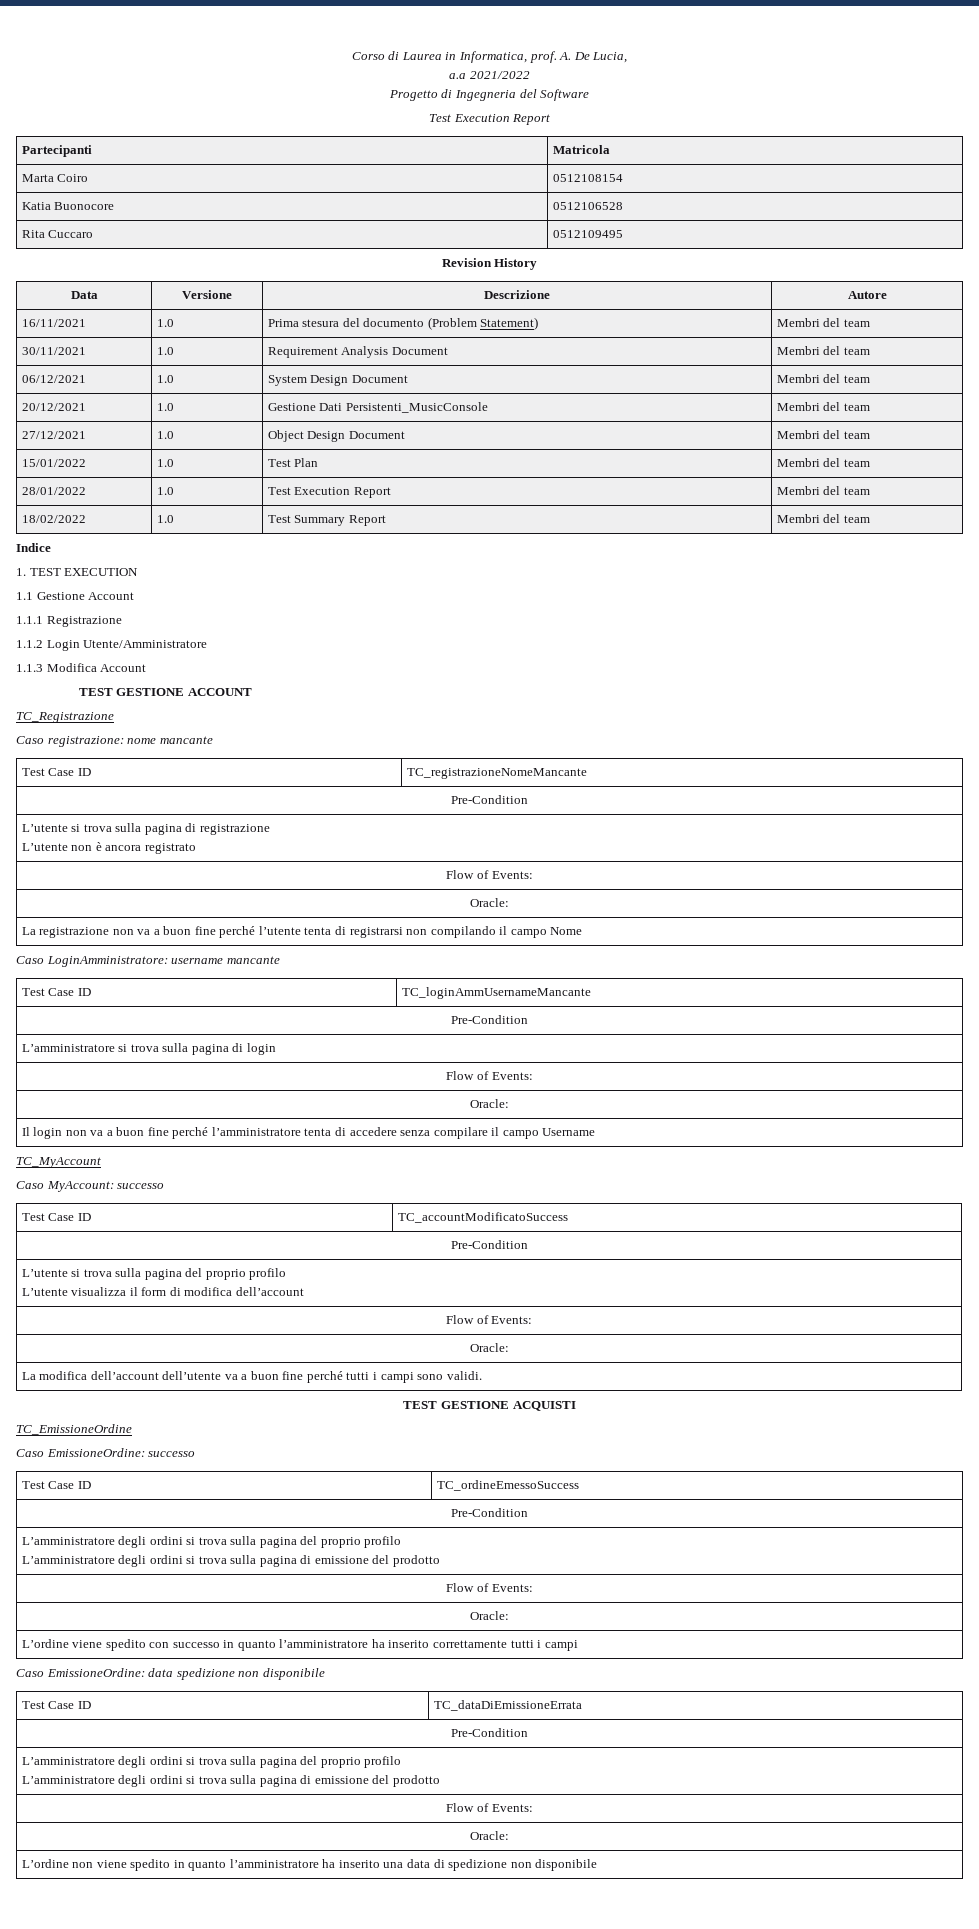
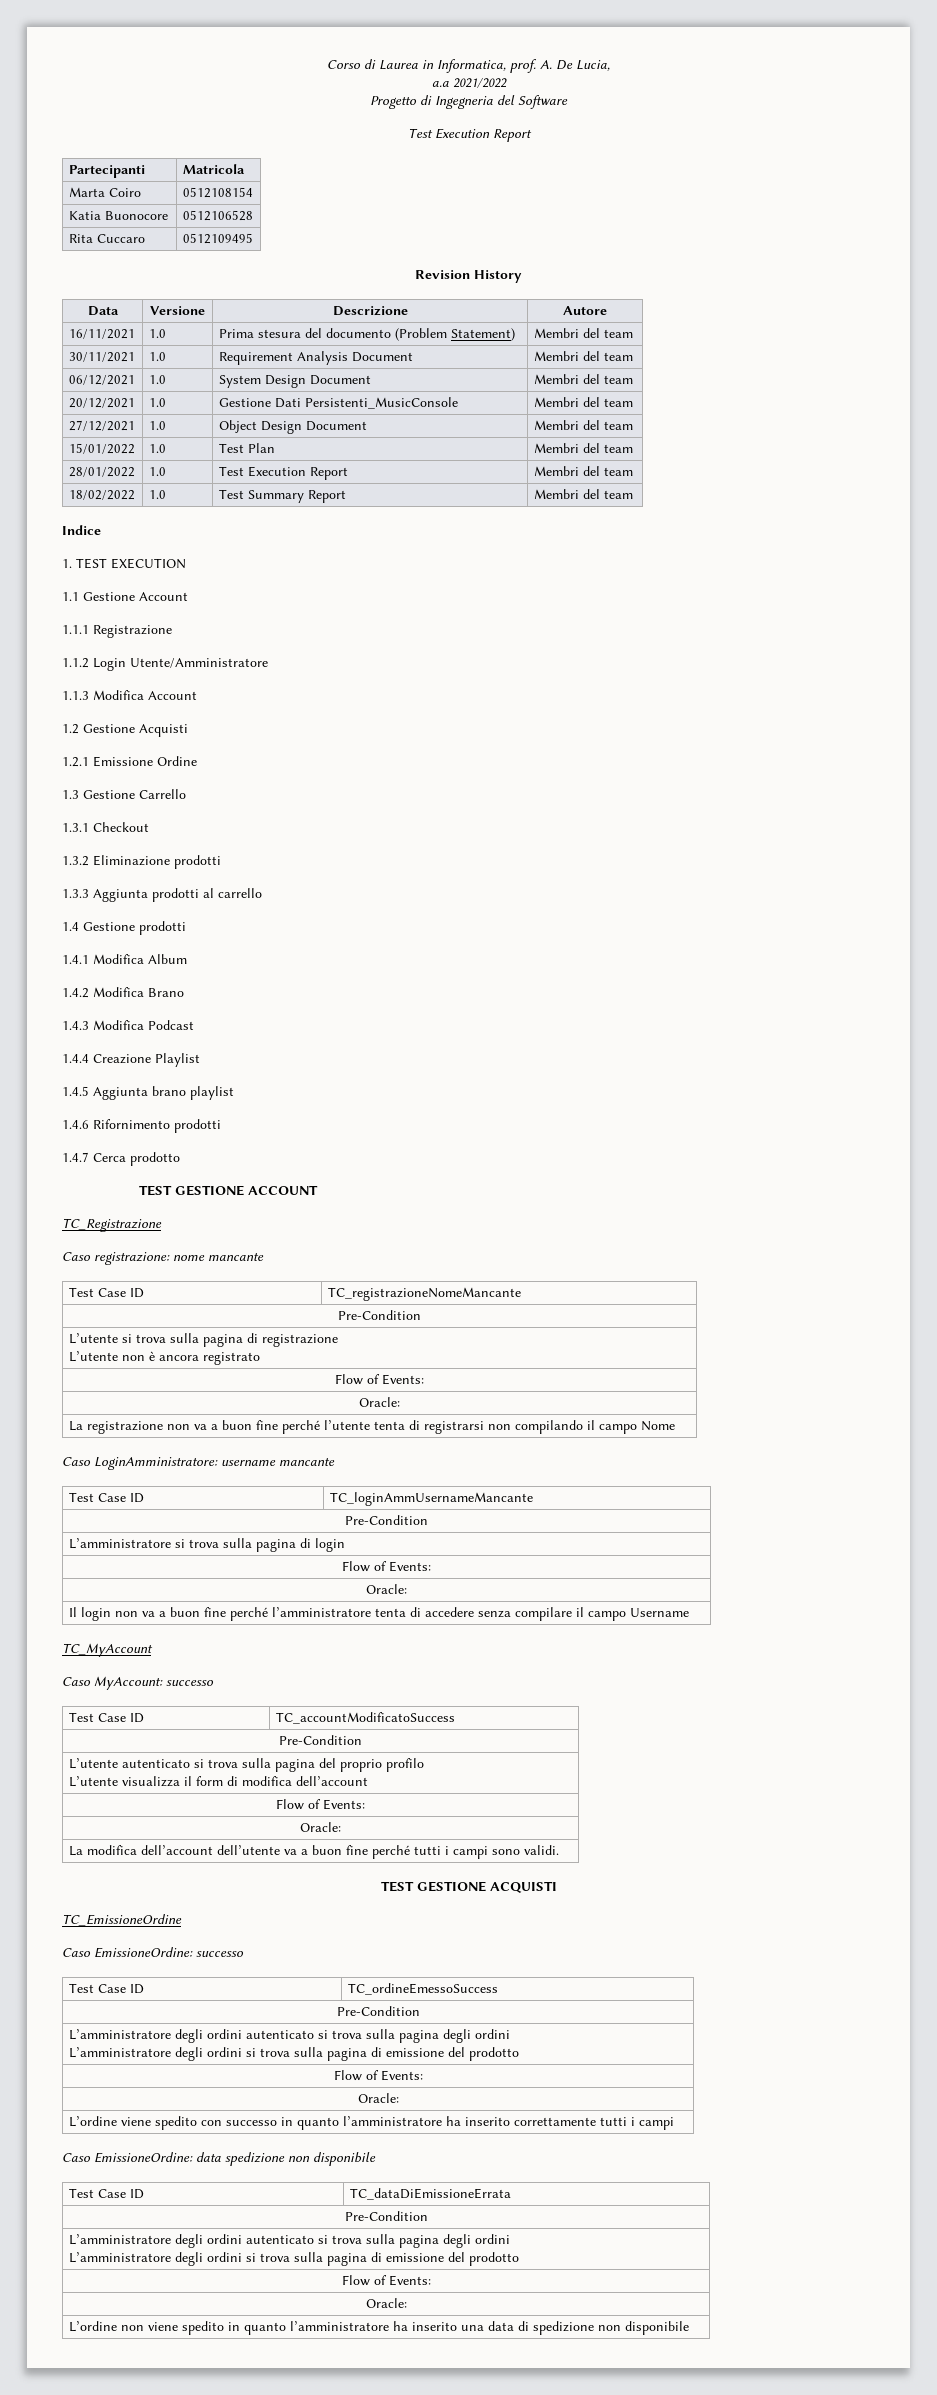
+ 1.2 Gestione Acquisti
+ 1.2.1 Emissione Ordine
+ 1.3 Gestione Carrello
+ 1.3.1 Checkout
+ 1.3.2 Eliminazione prodotti
+ 1.3.3 Aggiunta prodotti al carrello
+ 1.4 Gestione prodotti
+ 1.4.1 Modifica Album
+ 1.4.2 Modifica Brano
+ 1.4.3 Modifica Podcast
+ 1.4.4 Creazione Playlist
+ 1.4.5 Aggiunta brano playlist
+ 1.4.6 Rifornimento prodotti
+ 1.4.7 Cerca prodotto
- L’utente si trova sulla pagina del proprio profilo
+ L’utente autenticato si trova sulla pagina del proprio profilo
  Test Case ID | TC_ordineEmessoSuccess
  Pre-Condition
- L’amministratore degli ordini si trova sulla pagina del proprio profilo
+ L’amministratore degli ordini autenticato si trova sulla pagina degli ordini
  Test Case ID | TC_dataDiEmissioneErrata
  Pre-Condition
- L’amministratore degli ordini si trova sulla pagina del proprio profilo
+ L’amministratore degli ordini autenticato si trova sulla pagina degli ordini

